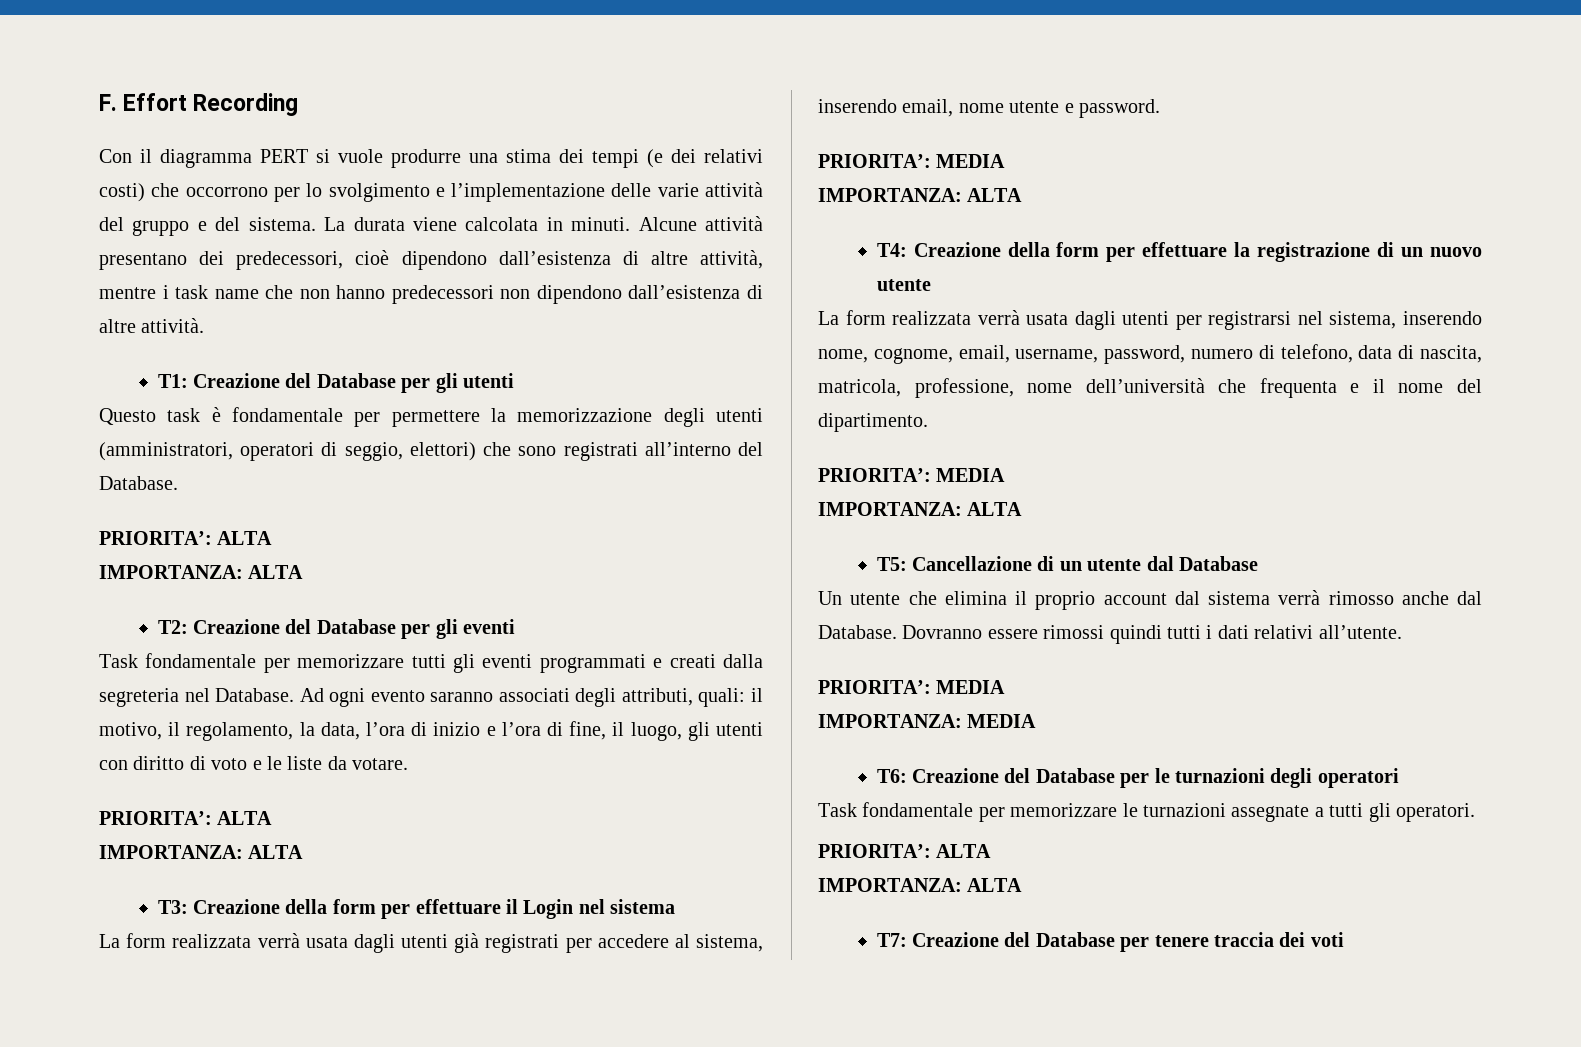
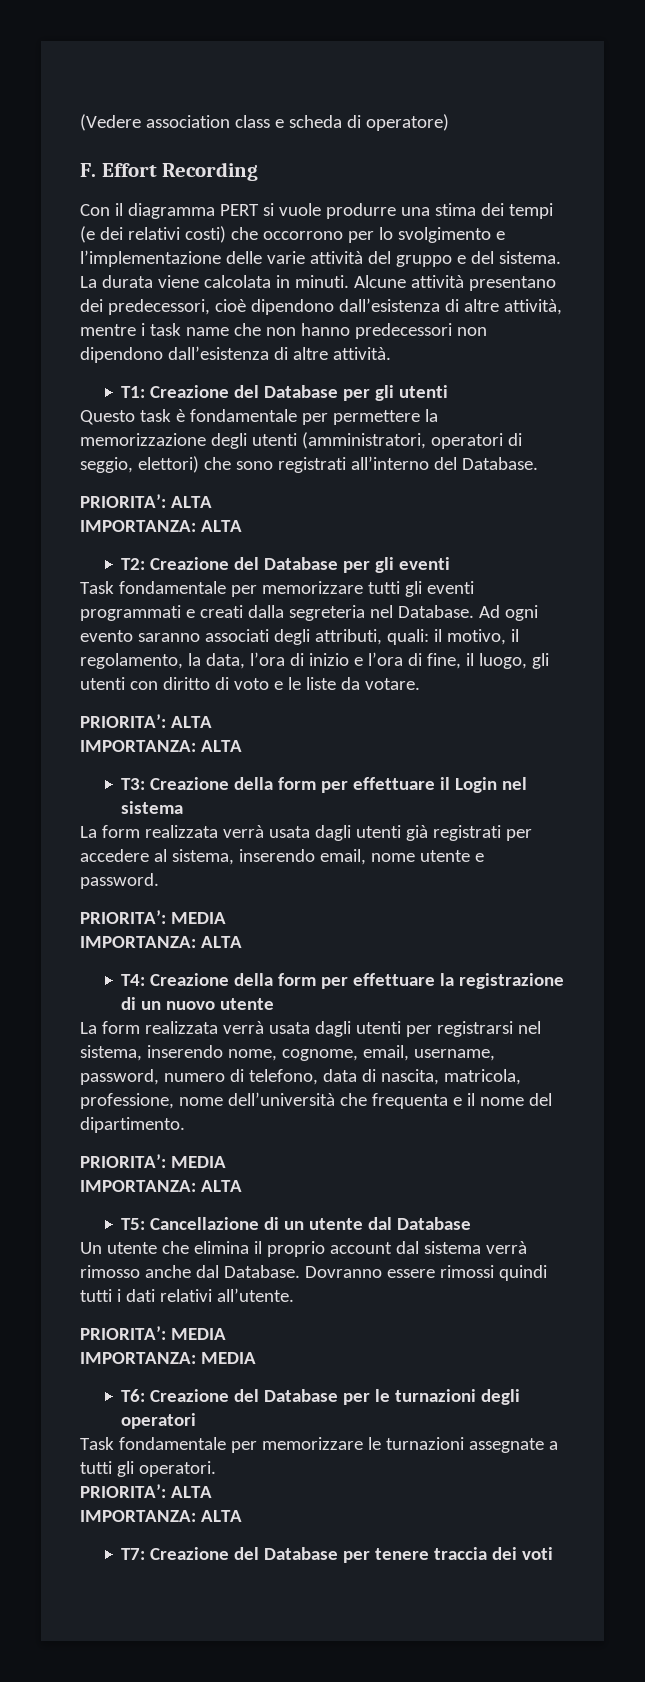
+ (Vedere association class e scheda di operatore)

